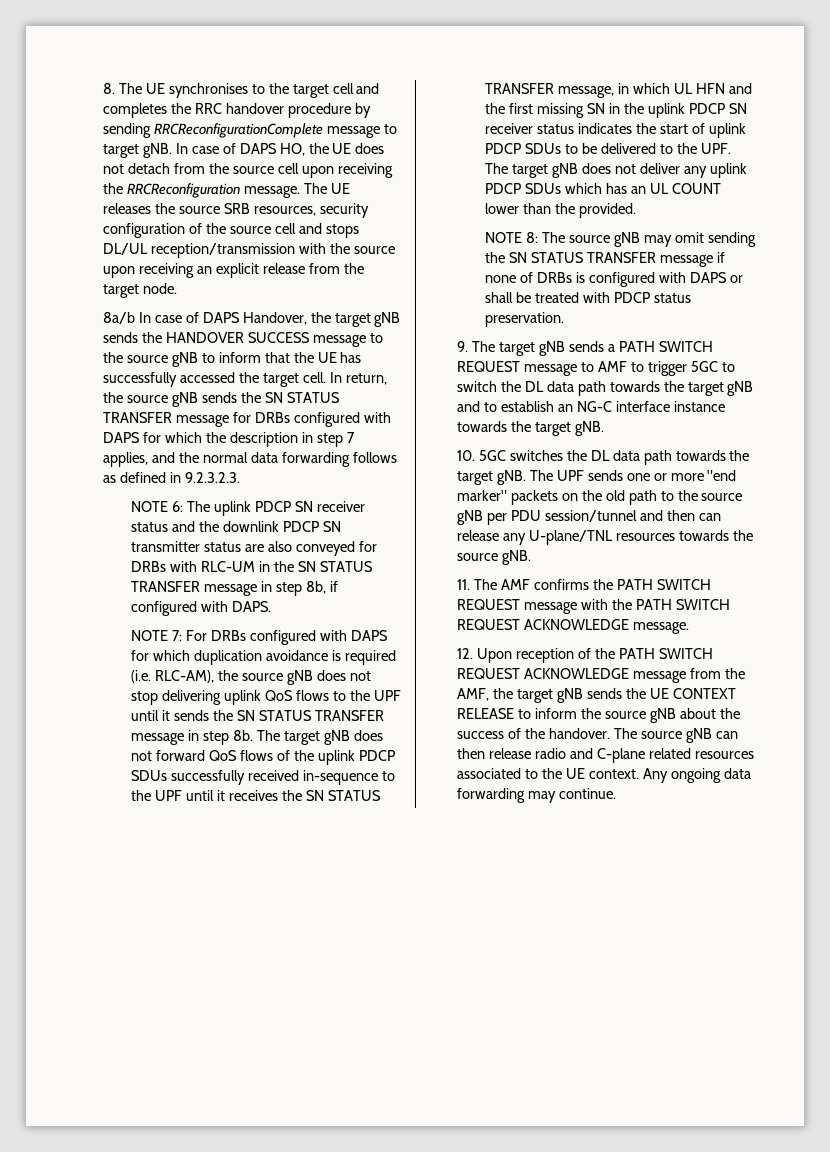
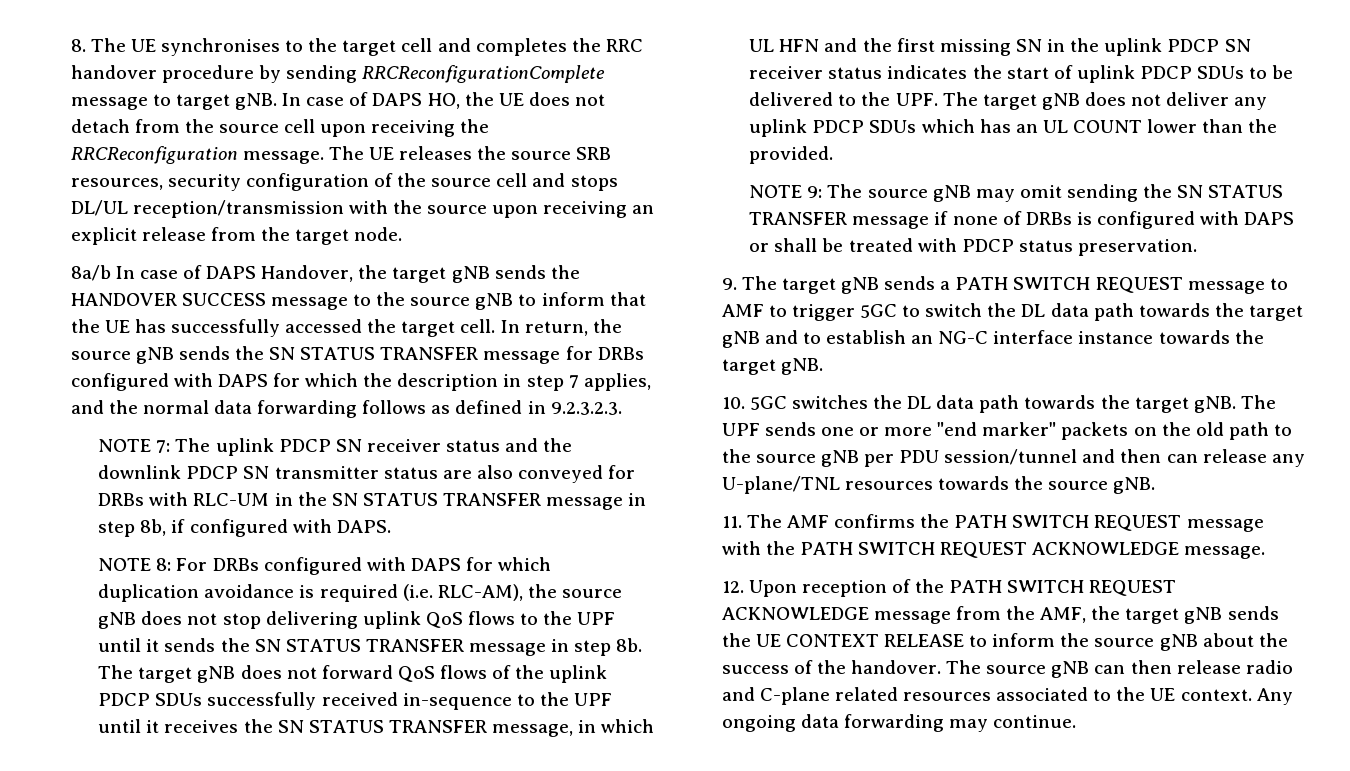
- NOTE 6: The uplink PDCP SN receiver status and the downlink PDCP SN transmitter status are also conveyed for DRBs with RLC-UM in the SN STATUS TRANSFER message in step 8b, if configured with DAPS.
+ NOTE 7: The uplink PDCP SN receiver status and the downlink PDCP SN transmitter status are also conveyed for DRBs with RLC-UM in the SN STATUS TRANSFER message in step 8b, if configured with DAPS.
- NOTE 7: For DRBs configured with DAPS for which duplication avoidance is required (i.e. RLC-AM), the source gNB does not stop delivering uplink QoS flows to the UPF until it sends the SN STATUS TRANSFER message in step 8b.
+ NOTE 8: For DRBs configured with DAPS for which duplication avoidance is required (i.e. RLC-AM), the source gNB does not stop delivering uplink QoS flows to the UPF until it sends the SN STATUS TRANSFER message in step 8b.
- NOTE 8: The source gNB may omit sending the SN STATUS TRANSFER message if none of DRBs is configured with DAPS or shall be treated with PDCP status preservation.
+ NOTE 9: The source gNB may omit sending the SN STATUS TRANSFER message if none of DRBs is configured with DAPS or shall be treated with PDCP status preservation.

